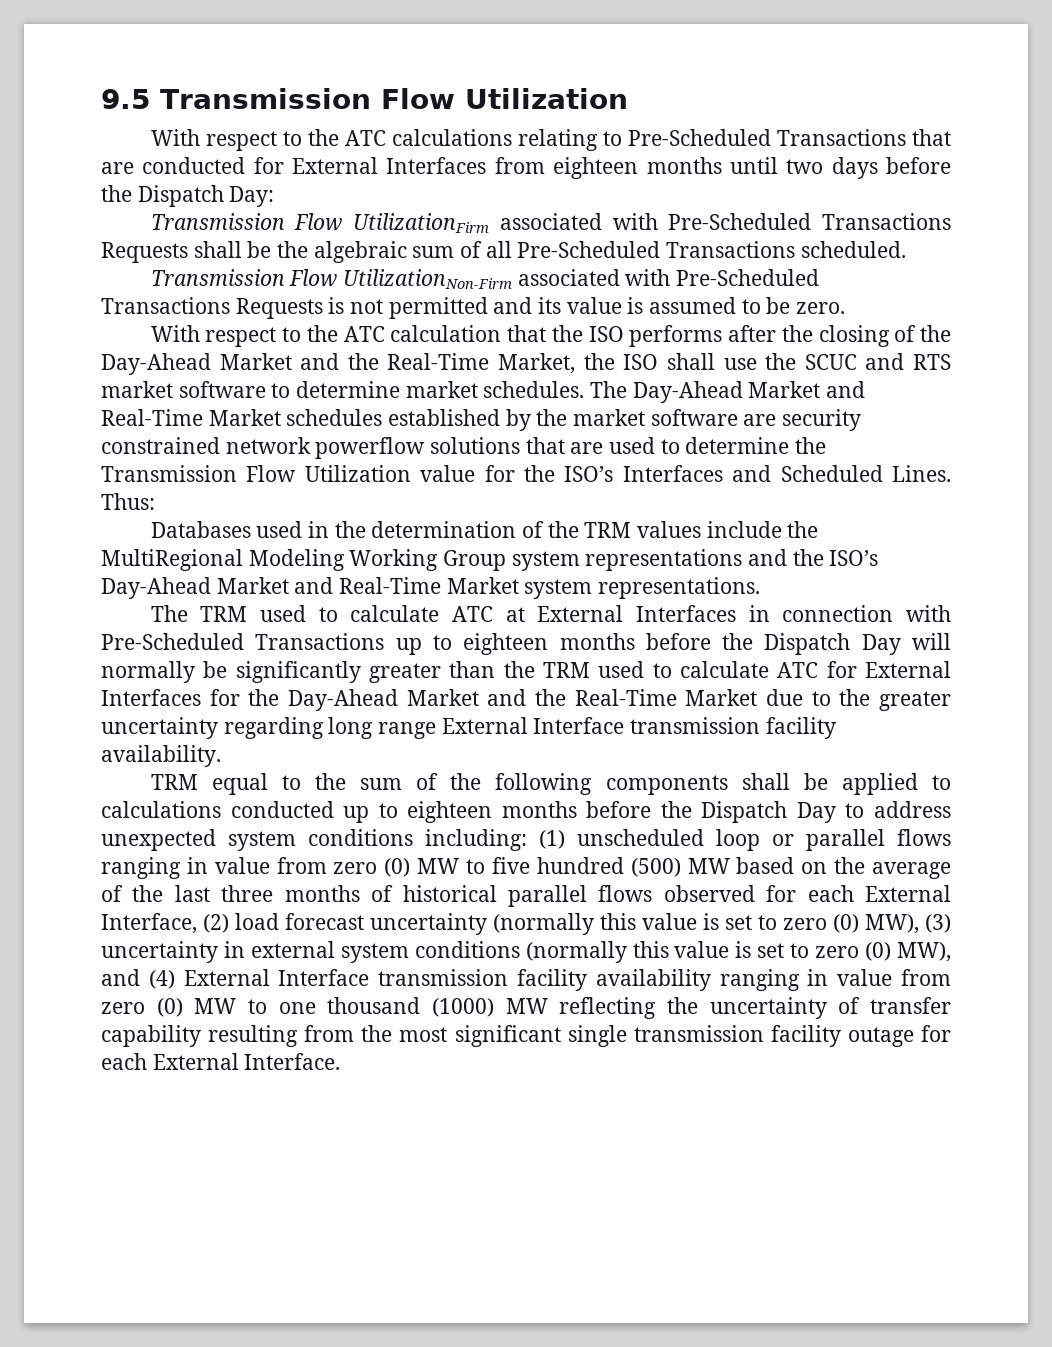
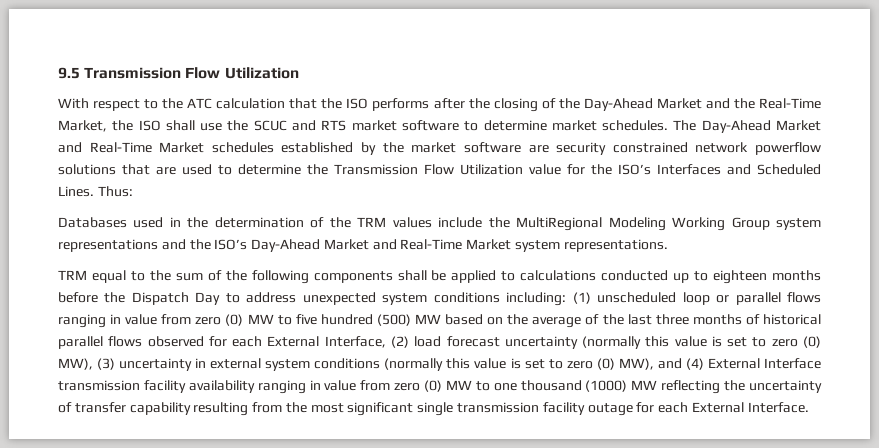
- With respect to the ATC calculations relating to Pre-Scheduled Transactions that are conducted for External Interfaces from eighteen months until two days before the Dispatch Day:
- Transmission Flow UtilizationFirm associated with Pre-Scheduled Transactions Requests shall be the algebraic sum of all Pre-Scheduled Transactions scheduled.
- Transmission Flow UtilizationNon-Firm associated with Pre-Scheduled Transactions Requests is not permitted and its value is assumed to be zero.
- The TRM used to calculate ATC at External Interfaces in connection with Pre-Scheduled Transactions up to eighteen months before the Dispatch Day will normally be significantly greater than the TRM used to calculate ATC for External Interfaces for the Day-Ahead Market and the Real-Time Market due to the greater uncertainty regarding long range External Interface transmission facility availability.

